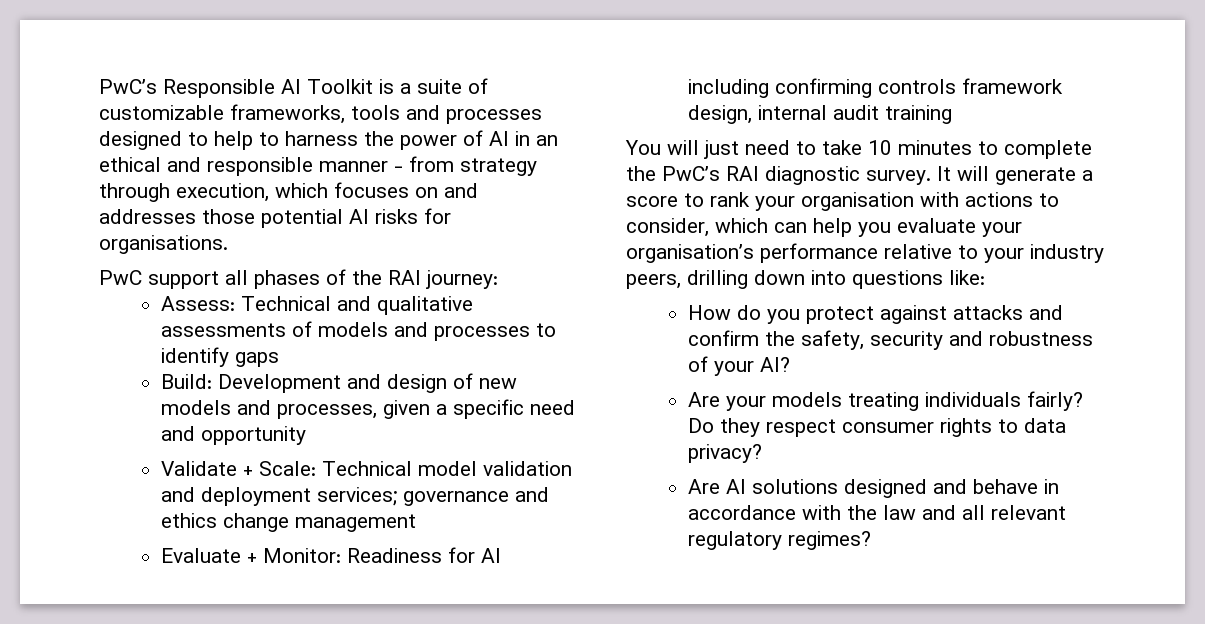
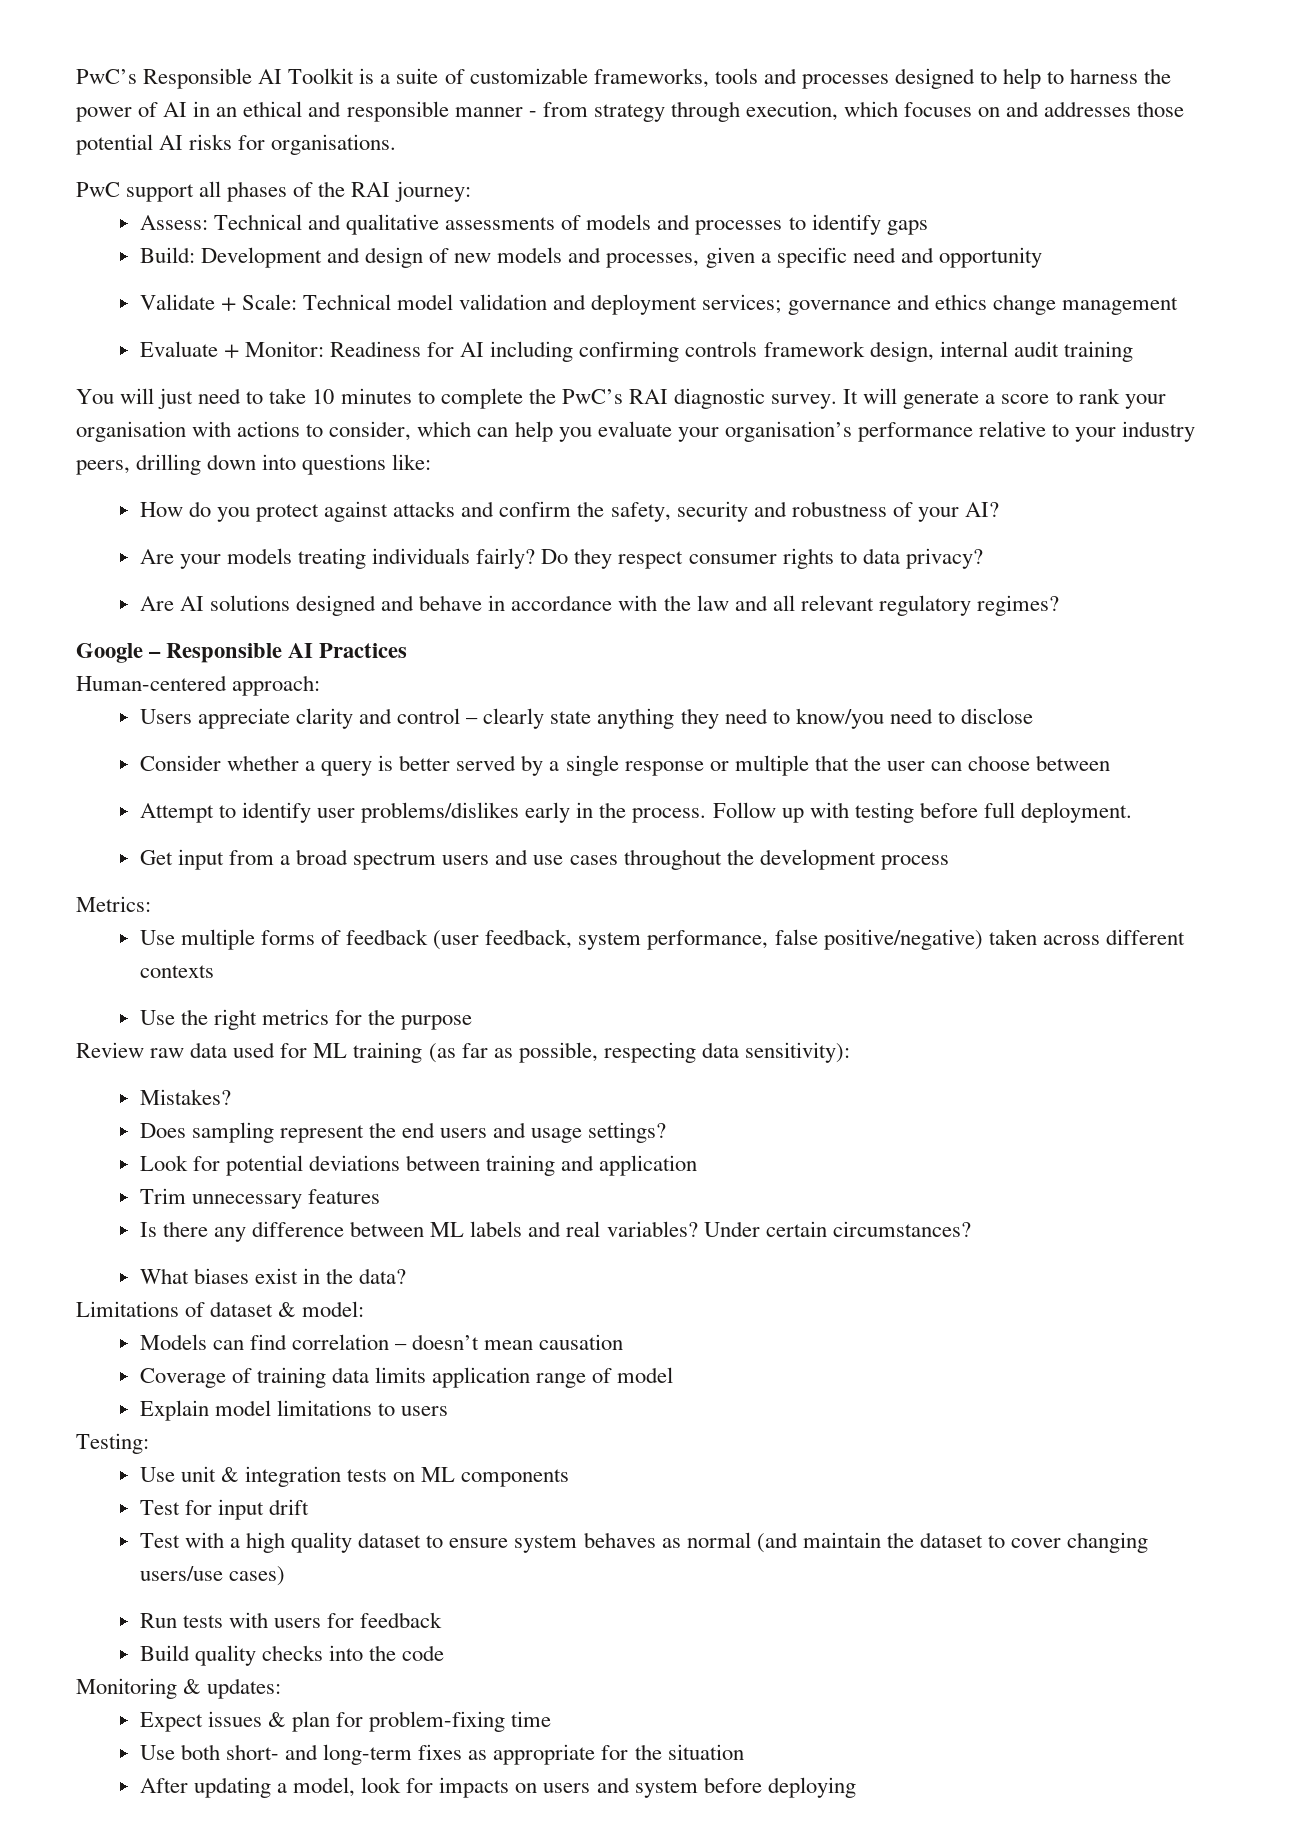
+ Google – Responsible AI Practices
+ Human-centered approach:
+ Users appreciate clarity and control – clearly state anything they need to know/you need to disclose
+ Consider whether a query is better served by a single response or multiple that the user can choose between
+ Attempt to identify user problems/dislikes early in the process. Follow up with testing before full deployment.
+ Get input from a broad spectrum users and use cases throughout the development process
+ Metrics:
+ Use multiple forms of feedback (user feedback, system performance, false positive/negative) taken across different contexts
+ Use the right metrics for the purpose
+ Review raw data used for ML training (as far as possible, respecting data sensitivity):
+ Mistakes?
+ Does sampling represent the end users and usage settings?
+ Look for potential deviations between training and application
+ Trim unnecessary features
+ Is there any difference between ML labels and real variables? Under certain circumstances?
+ What biases exist in the data?
+ Limitations of dataset & model:
+ Models can find correlation – doesn’t mean causation
+ Coverage of training data limits application range of model
+ Explain model limitations to users
+ Testing:
+ Use unit & integration tests on ML components
+ Test for input drift
+ Test with a high quality dataset to ensure system behaves as normal (and maintain the dataset to cover changing users/use cases)
+ Run tests with users for feedback
+ Build quality checks into the code
+ Monitoring & updates:
+ Expect issues & plan for problem-fixing time
+ Use both short- and long-term fixes as appropriate for the situation
+ After updating a model, look for impacts on users and system before deploying

